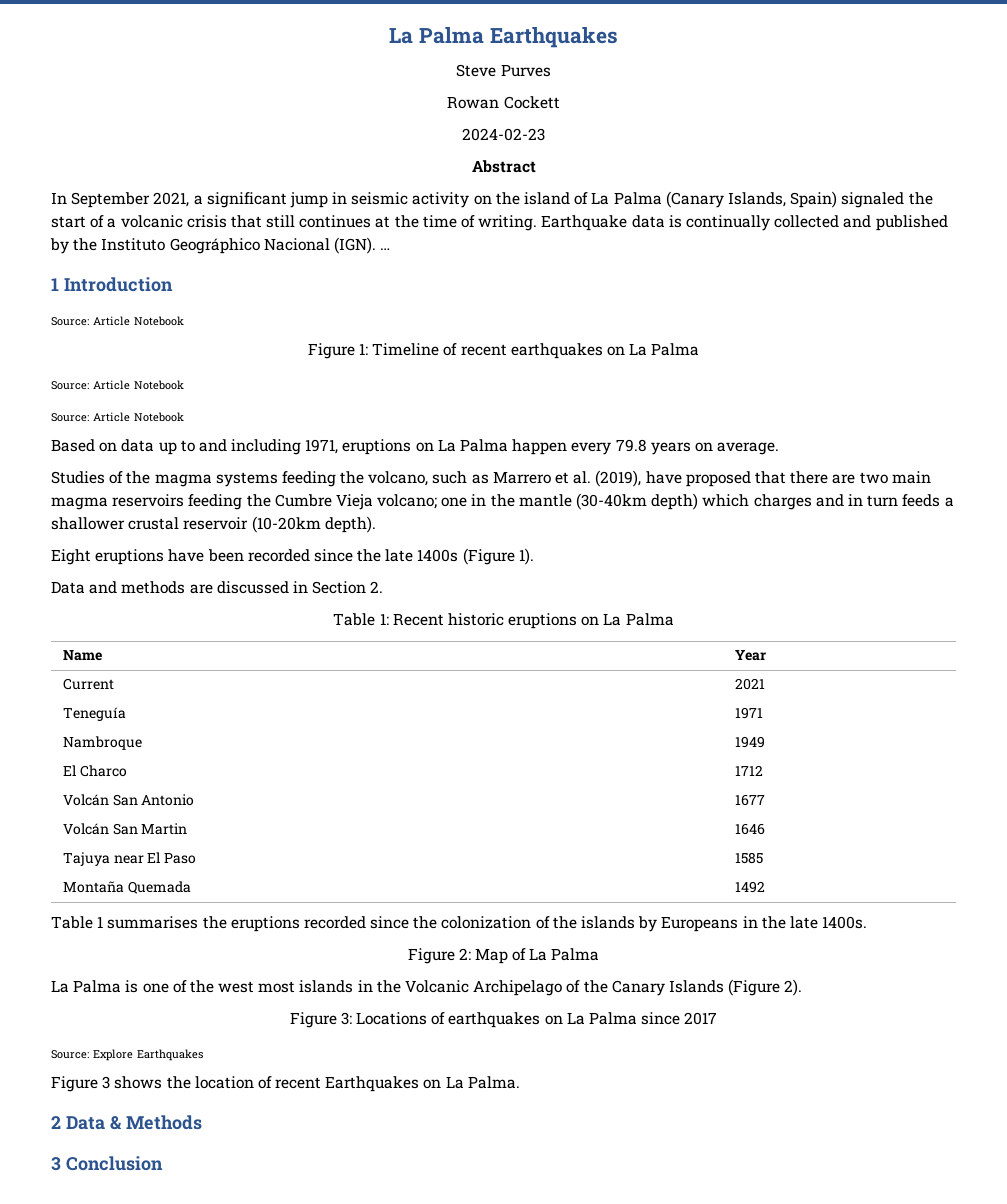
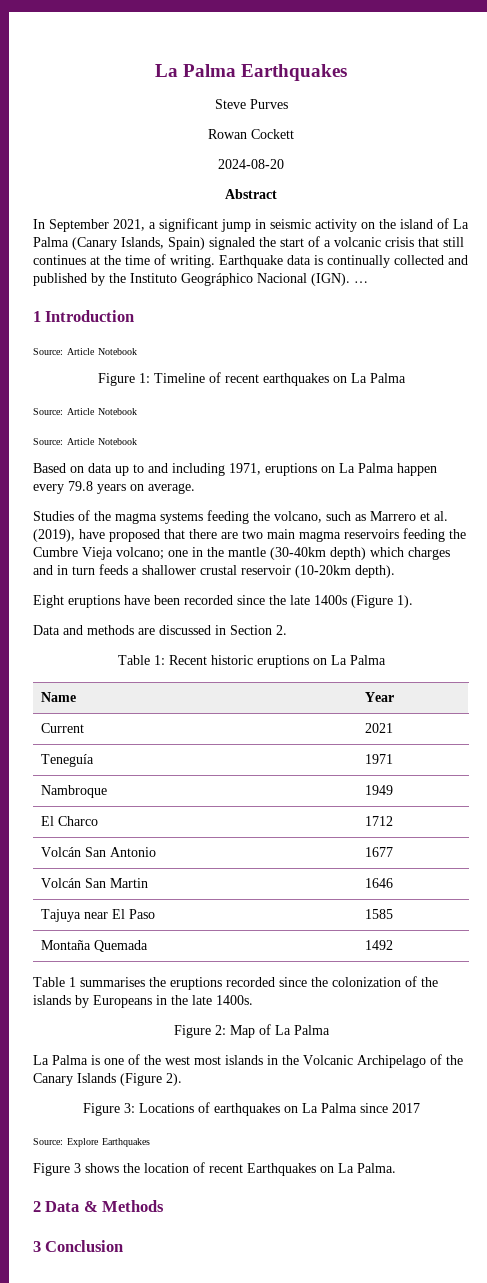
- 2024-02-23
+ 2024-08-20

